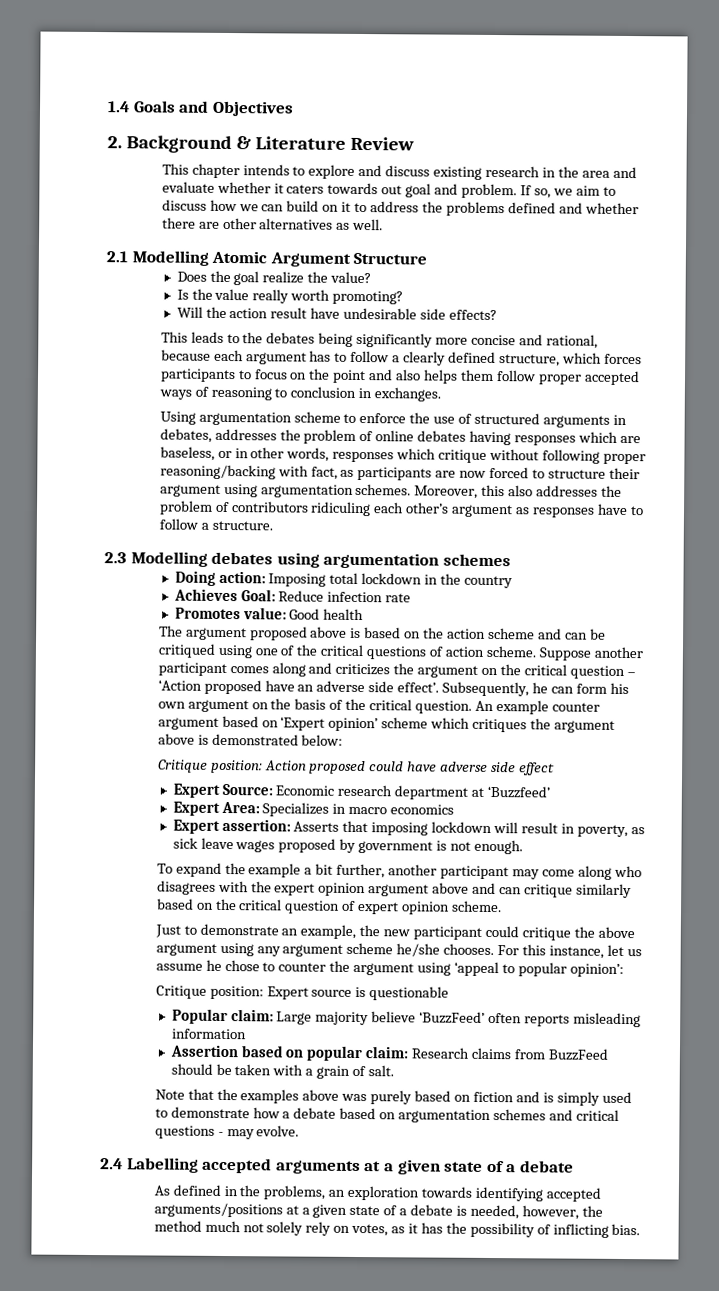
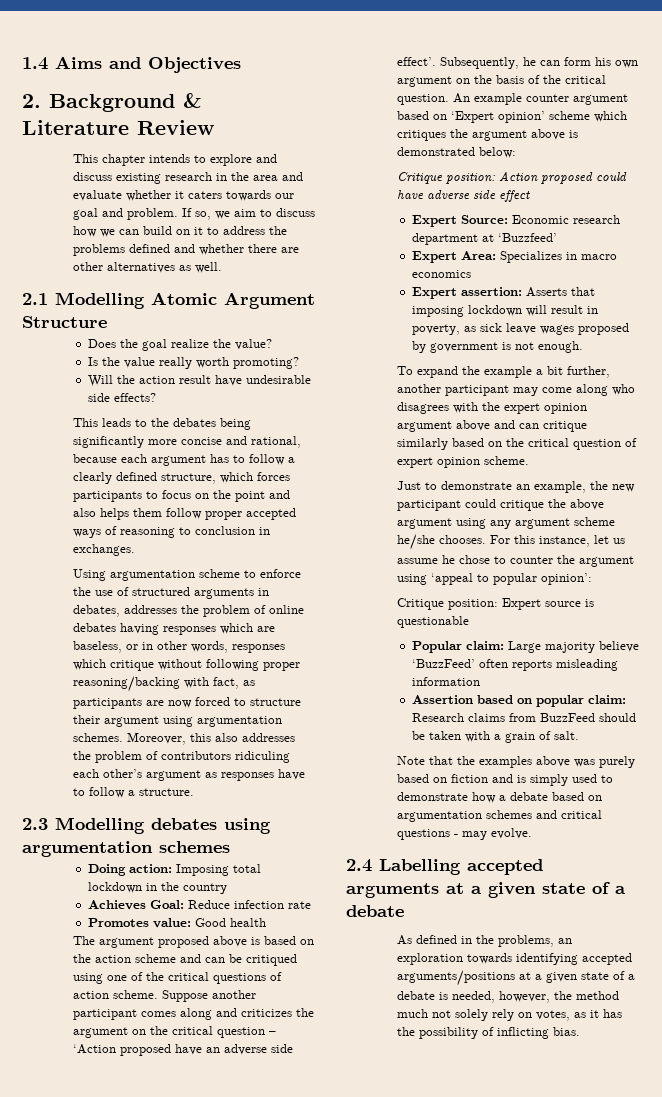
- 1.4 Goals and Objectives
+ 1.4 Aims and Objectives
- This chapter intends to explore and discuss existing research in the area and evaluate whether it caters towards out goal and problem.
+ This chapter intends to explore and discuss existing research in the area and evaluate whether it caters towards our goal and problem.

